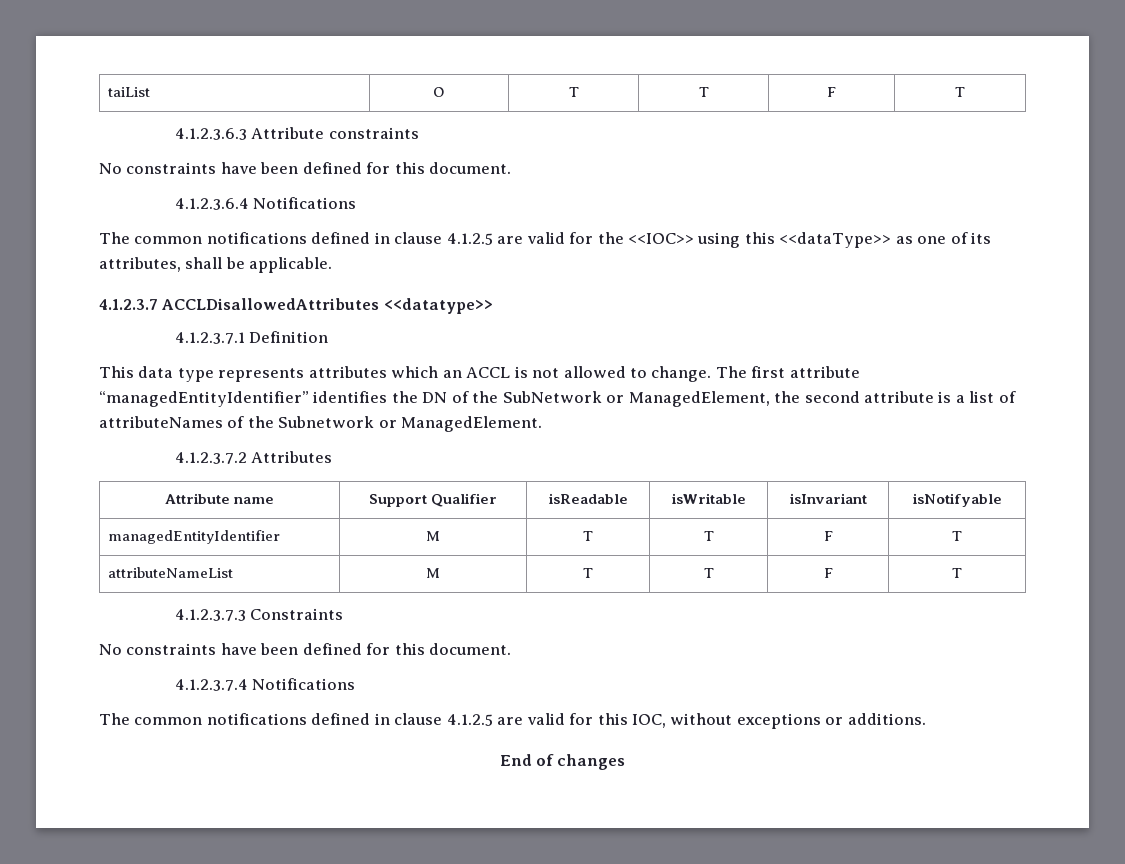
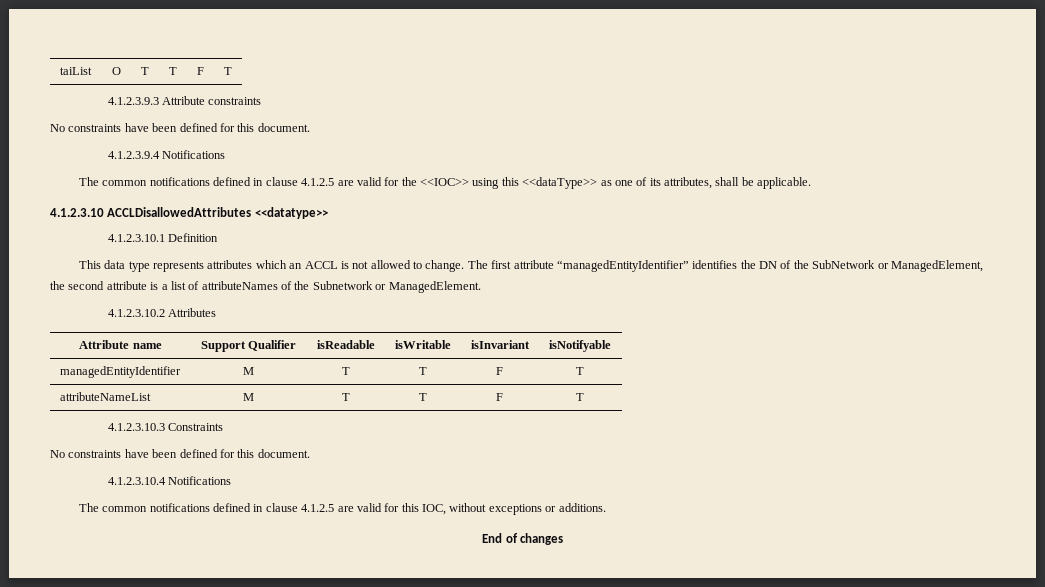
- 4.1.2.3.6.3 Attribute constraints
+ 4.1.2.3.9.3 Attribute constraints
- 4.1.2.3.6.4 Notifications
+ 4.1.2.3.9.4 Notifications
- 4.1.2.3.7 ACCLDisallowedAttributes <<datatype>>
+ 4.1.2.3.10 ACCLDisallowedAttributes <<datatype>>
- 4.1.2.3.7.1 Definition
+ 4.1.2.3.10.1 Definition
- 4.1.2.3.7.2 Attributes
+ 4.1.2.3.10.2 Attributes
- 4.1.2.3.7.3 Constraints
+ 4.1.2.3.10.3 Constraints
- 4.1.2.3.7.4 Notifications
+ 4.1.2.3.10.4 Notifications

